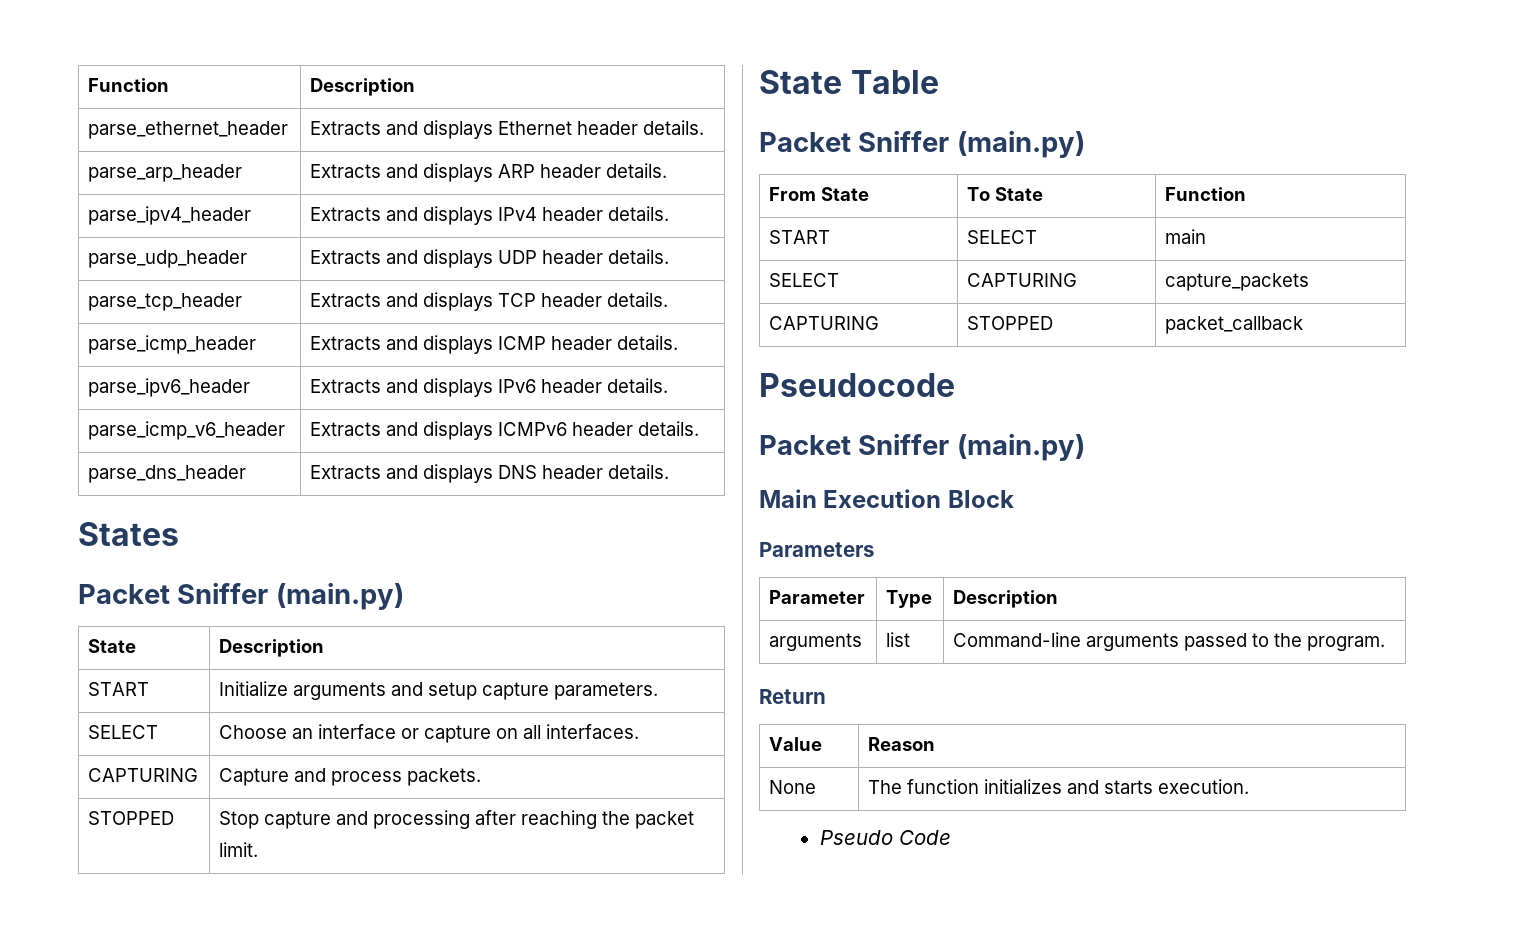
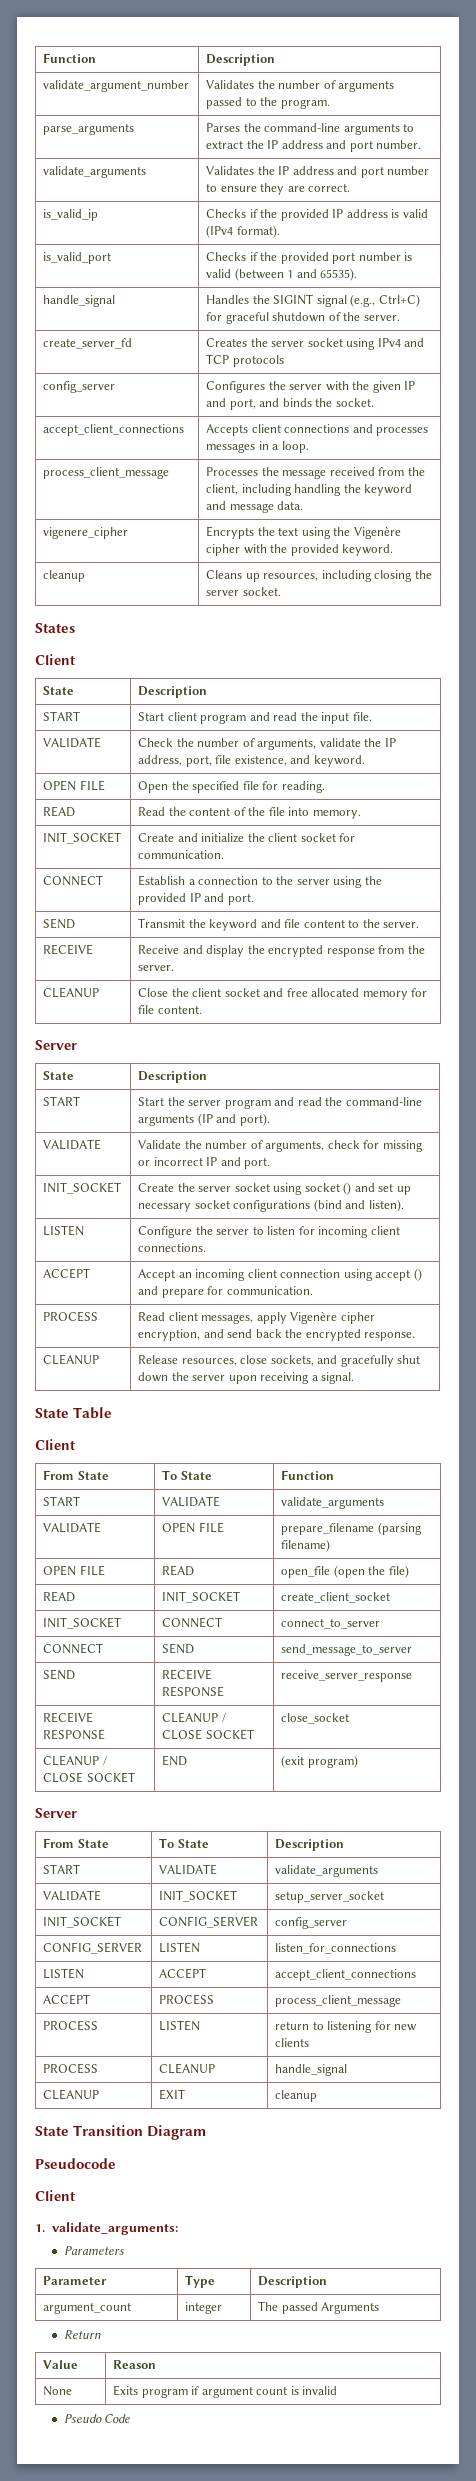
- parse_ethernet_header | Extracts and displays Ethernet header details.
- parse_arp_header | Extracts and displays ARP header details.
- parse_ipv4_header | Extracts and displays IPv4 header details.
- parse_udp_header | Extracts and displays UDP header details.
- parse_tcp_header | Extracts and displays TCP header details.
- parse_icmp_header | Extracts and displays ICMP header details.
- parse_ipv6_header | Extracts and displays IPv6 header details.
- parse_icmp_v6_header | Extracts and displays ICMPv6 header details.
- parse_dns_header | Extracts and displays DNS header details.
+ validate_argument_number | Validates the number of arguments passed to the program.
+ parse_arguments | Parses the command-line arguments to extract the IP address and port number.
+ validate_arguments | Validates the IP address and port number to ensure they are correct.
+ is_valid_ip | Checks if the provided IP address is valid (IPv4 format).
+ is_valid_port | Checks if the provided port number is valid (between 1 and 65535).
+ handle_signal | Handles the SIGINT signal (e.g., Ctrl+C) for graceful shutdown of the server.
+ create_server_fd | Creates the server socket using IPv4 and TCP protocols
+ config_server | Configures the server with the given IP and port, and binds the socket.
+ accept_client_connections | Accepts client connections and processes messages in a loop.
+ process_client_message | Processes the message received from the client, including handling the keyword and message data.
+ vigenere_cipher | Encrypts the text using the Vigenère cipher with the provided keyword.
+ cleanup | Cleans up resources, including closing the server socket.
  States
- Packet Sniffer (main.py)
+ Client
  State | Description
- START | Initialize arguments and setup capture parameters.
- SELECT | Choose an interface or capture on all interfaces.
- CAPTURING | Capture and process packets.
- STOPPED | Stop capture and processing after reaching the packet limit.
+ START | Start client program and read the input file.
+ VALIDATE | Check the number of arguments, validate the IP address, port, file existence, and keyword.
+ OPEN FILE | Open the specified file for reading.
+ READ | Read the content of the file into memory.
+ INIT_SOCKET | Create and initialize the client socket for communication.
+ CONNECT | Establish a connection to the server using the provided IP and port.
+ SEND | Transmit the keyword and file content to the server.
+ RECEIVE | Receive and display the encrypted response from the server.
+ CLEANUP | Close the client socket and free allocated memory for file content.
+ Server
+ State | Description
+ START | Start the server program and read the command-line arguments (IP and port).
+ VALIDATE | Validate the number of arguments, check for missing or incorrect IP and port.
+ INIT_SOCKET | Create the server socket using socket () and set up necessary socket configurations (bind and listen).
+ LISTEN | Configure the server to listen for incoming client connections.
+ ACCEPT | Accept an incoming client connection using accept () and prepare for communication.
+ PROCESS | Read client messages, apply Vigenère cipher encryption, and send back the encrypted response.
+ CLEANUP | Release resources, close sockets, and gracefully shut down the server upon receiving a signal.
  State Table
- Packet Sniffer (main.py)
+ Client
  From State | To State | Function
- START | SELECT | main
- SELECT | CAPTURING | capture_packets
- CAPTURING | STOPPED | packet_callback
+ START | VALIDATE | validate_arguments
+ VALIDATE | OPEN FILE | prepare_filename (parsing filename)
+ OPEN FILE | READ | open_file (open the file)
+ READ | INIT_SOCKET | create_client_socket
+ INIT_SOCKET | CONNECT | connect_to_server
+ CONNECT | SEND | send_message_to_server
+ SEND | RECEIVE RESPONSE | receive_server_response
+ RECEIVE RESPONSE | CLEANUP / CLOSE SOCKET | close_socket
+ CLEANUP / CLOSE SOCKET | END | (exit program)
+ Server
+ From State | To State | Description
+ START | VALIDATE | validate_arguments
+ VALIDATE | INIT_SOCKET | setup_server_socket
+ INIT_SOCKET | CONFIG_SERVER | config_server
+ CONFIG_SERVER | LISTEN | listen_for_connections
+ LISTEN | ACCEPT | accept_client_connections
+ ACCEPT | PROCESS | process_client_message
+ PROCESS | LISTEN | return to listening for new clients
+ PROCESS | CLEANUP | handle_signal
+ CLEANUP | EXIT | cleanup
+ State Transition Diagram
  Pseudocode
- Packet Sniffer (main.py)
- Main Execution Block
+ Client
+ 1. validate_arguments:
  Parameters
  Parameter | Type | Description
- arguments | list | Command-line arguments passed to the program.
+ argument_count | integer | The passed Arguments
  Return
  Value | Reason
- None | The function initializes and starts execution.
+ None | Exits program if argument count is invalid

